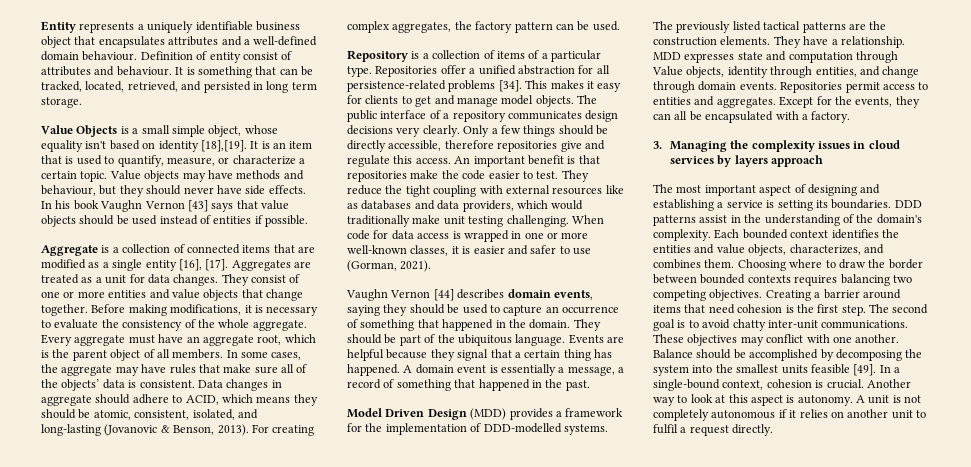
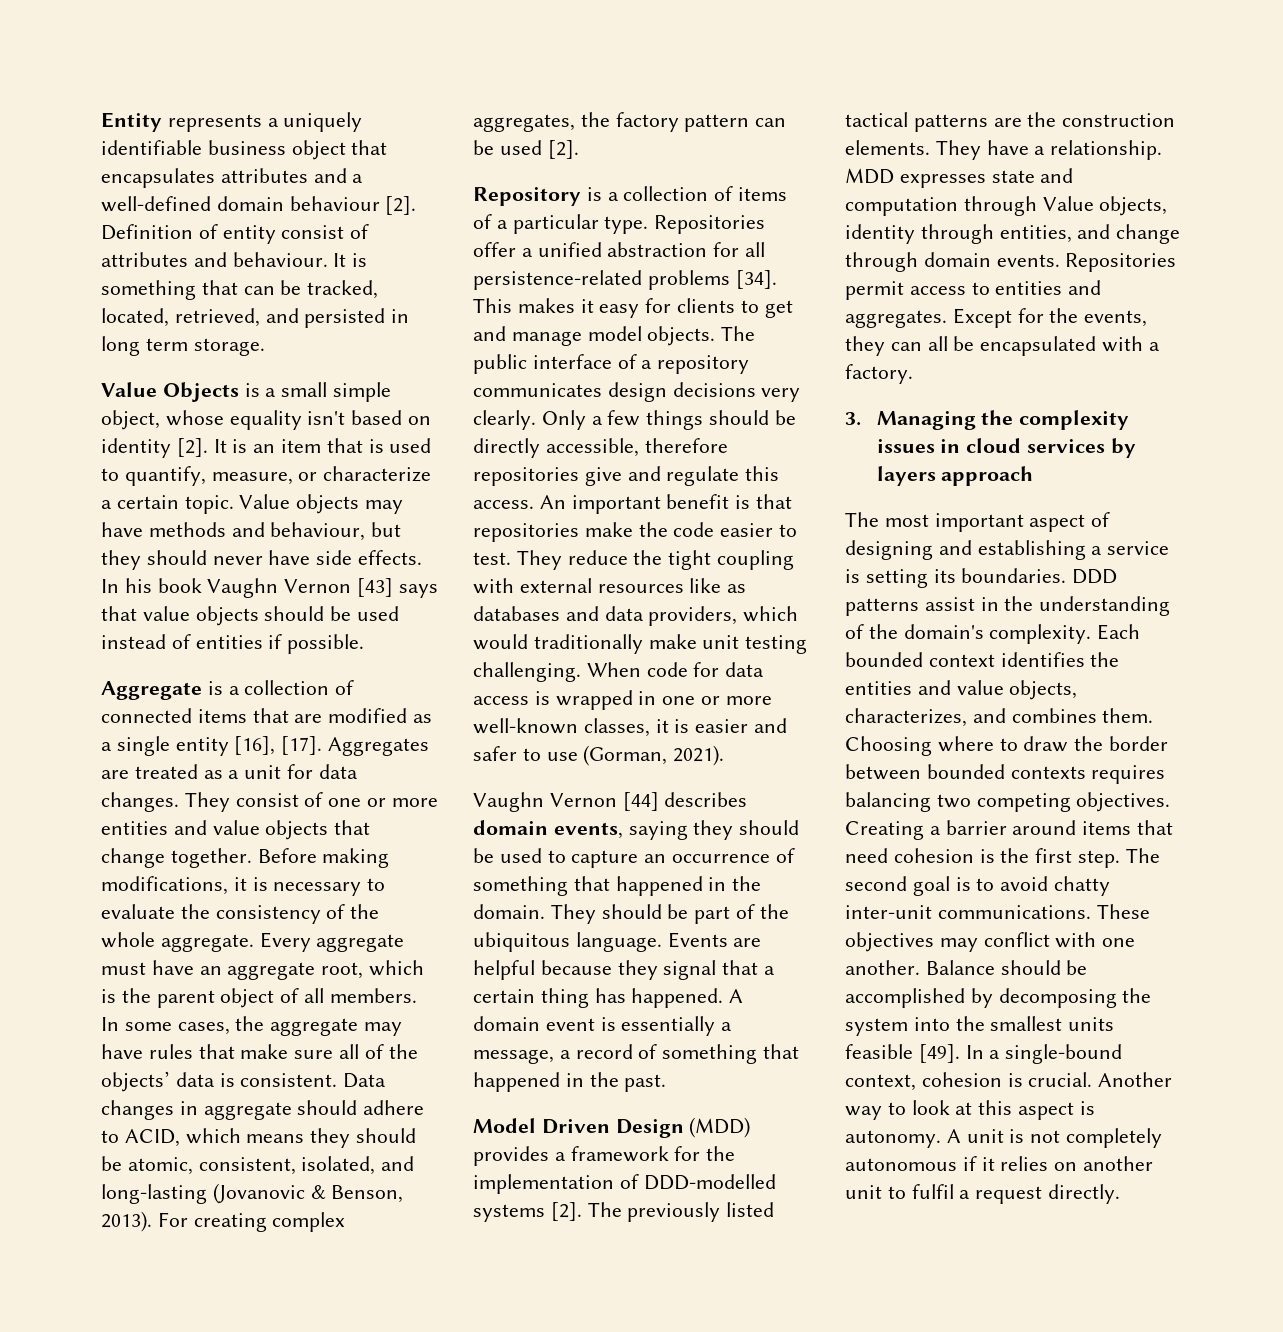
- Entity represents a uniquely identifiable business object that encapsulates attributes and a well-defined domain behaviour.
+ Entity represents a uniquely identifiable business object that encapsulates attributes and a well-defined domain behaviour [2].
- Value Objects is a small simple object, whose equality isn't based on identity [18],[19].
+ Value Objects is a small simple object, whose equality isn't based on identity [2].
- For creating complex aggregates, the factory pattern can be used.
+ For creating complex aggregates, the factory pattern can be used [2].
- Model Driven Design (MDD) provides a framework for the implementation of DDD-modelled systems.
+ Model Driven Design (MDD) provides a framework for the implementation of DDD-modelled systems [2].

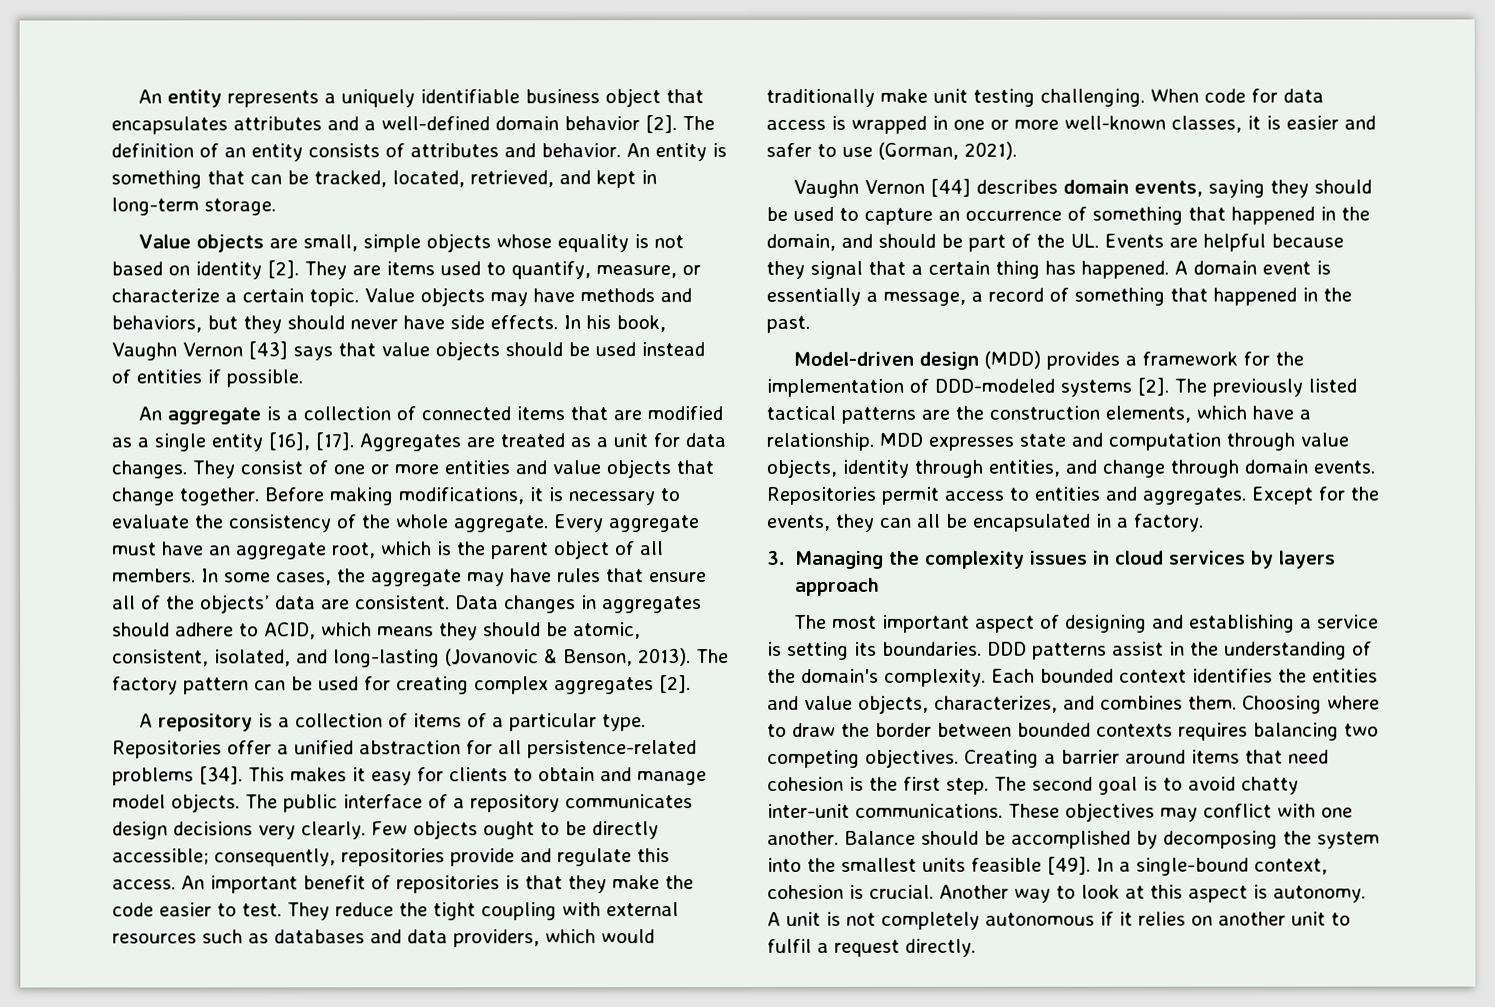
- Entity represents a uniquely identifiable business object that encapsulates attributes and a well-defined domain behaviour [2]. Definition of entity consist of attributes and behaviour. It is something that can be tracked, located, retrieved, and persisted in long term storage.
- Value Objects is a small simple object, whose equality isn't based on identity [2]. It is an item that is used to quantify, measure, or characterize a certain topic.
+ An entity represents a uniquely identifiable business object that encapsulates attributes and a well-defined domain behavior [2]. The definition of an entity consists of attributes and behavior. An entity is something that can be tracked, located, retrieved, and kept in long-term storage.
+ Value objects are small, simple objects whose equality is not based on identity [2]. They are items used to quantify, measure, or characterize a certain topic.
- Value objects may have methods and behaviour, but they should never have side effects.
+ Value objects may have methods and behaviors, but they should never have side effects.
- In his book Vaughn Vernon [43] says that value objects should be used instead of entities if possible.
+ In his book, Vaughn Vernon [43] says that value objects should be used instead of entities if possible.
- Aggregate is a collection of connected items that are modified as a single entity [16], [17].
+ An aggregate is a collection of connected items that are modified as a single entity [16], [17].
- In some cases, the aggregate may have rules that make sure all of the objects’ data is consistent.
+ In some cases, the aggregate may have rules that ensure all of the objects’ data are consistent.
- Data changes in aggregate should adhere to ACID, which means they should be atomic, consistent, isolated, and long-lasting (Jovanovic & Benson, 2013).
+ Data changes in aggregates should adhere to ACID, which means they should be atomic, consistent, isolated, and long-lasting (Jovanovic & Benson, 2013).
- For creating complex aggregates, the factory pattern can be used [2].
+ The factory pattern can be used for creating complex aggregates [2].
- Repository is a collection of items of a particular type.
+ A repository is a collection of items of a particular type.
- This makes it easy for clients to get and manage model objects.
+ This makes it easy for clients to obtain and manage model objects.
- Only a few things should be directly accessible, therefore repositories give and regulate this access.
+ Few objects ought to be directly accessible; consequently, repositories provide and regulate this access.
- An important benefit is that repositories make the code easier to test.
+ An important benefit of repositories is that they make the code easier to test.
- They reduce the tight coupling with external resources like as databases and data providers, which would traditionally make unit testing challenging.
+ They reduce the tight coupling with external resources such as databases and data providers, which would traditionally make unit testing challenging.
- Vaughn Vernon [44] describes domain events, saying they should be used to capture an occurrence of something that happened in the domain. They should be part of the ubiquitous language. Events are helpful because they signal that a certain thing has happened.
+ Vaughn Vernon [44] describes domain events, saying they should be used to capture an occurrence of something that happened in the domain, and should be part of the UL. Events are helpful because they signal that a certain thing has happened.
- Model Driven Design (MDD) provides a framework for the implementation of DDD-modelled systems [2].
+ Model-driven design (MDD) provides a framework for the implementation of DDD-modeled systems [2].
- The previously listed tactical patterns are the construction elements. They have a relationship.
+ The previously listed tactical patterns are the construction elements, which have a relationship.
- MDD expresses state and computation through Value objects, identity through entities, and change through domain events.
+ MDD expresses state and computation through value objects, identity through entities, and change through domain events.
- Except for the events, they can all be encapsulated with a factory.
+ Except for the events, they can all be encapsulated in a factory.

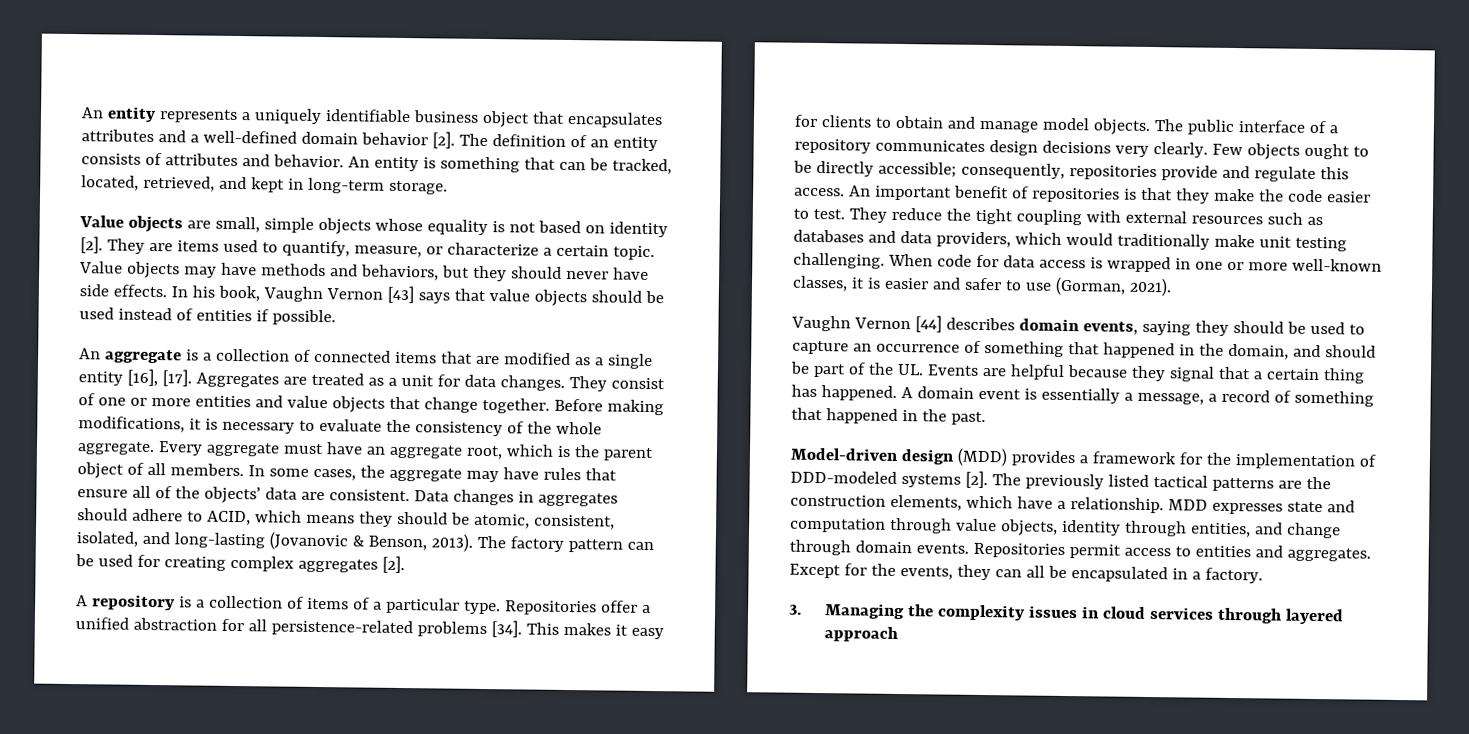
- 3. Managing the complexity issues in cloud services by layers approach
+ 3. Managing the complexity issues in cloud services through layered approach
- The most important aspect of designing and establishing a service is setting its boundaries. DDD patterns assist in the understanding of the domain's complexity. Each bounded context identifies the entities and value objects, characterizes, and combines them. Choosing where to draw the border between bounded contexts requires balancing two competing objectives. Creating a barrier around items that need cohesion is the first step. The second goal is to avoid chatty inter-unit communications. These objectives may conflict with one another. Balance should be accomplished by decomposing the system into the smallest units feasible [49]. In a single-bound context, cohesion is crucial. Another way to look at this aspect is autonomy. A unit is not completely autonomous if it relies on another unit to fulfil a request directly.

